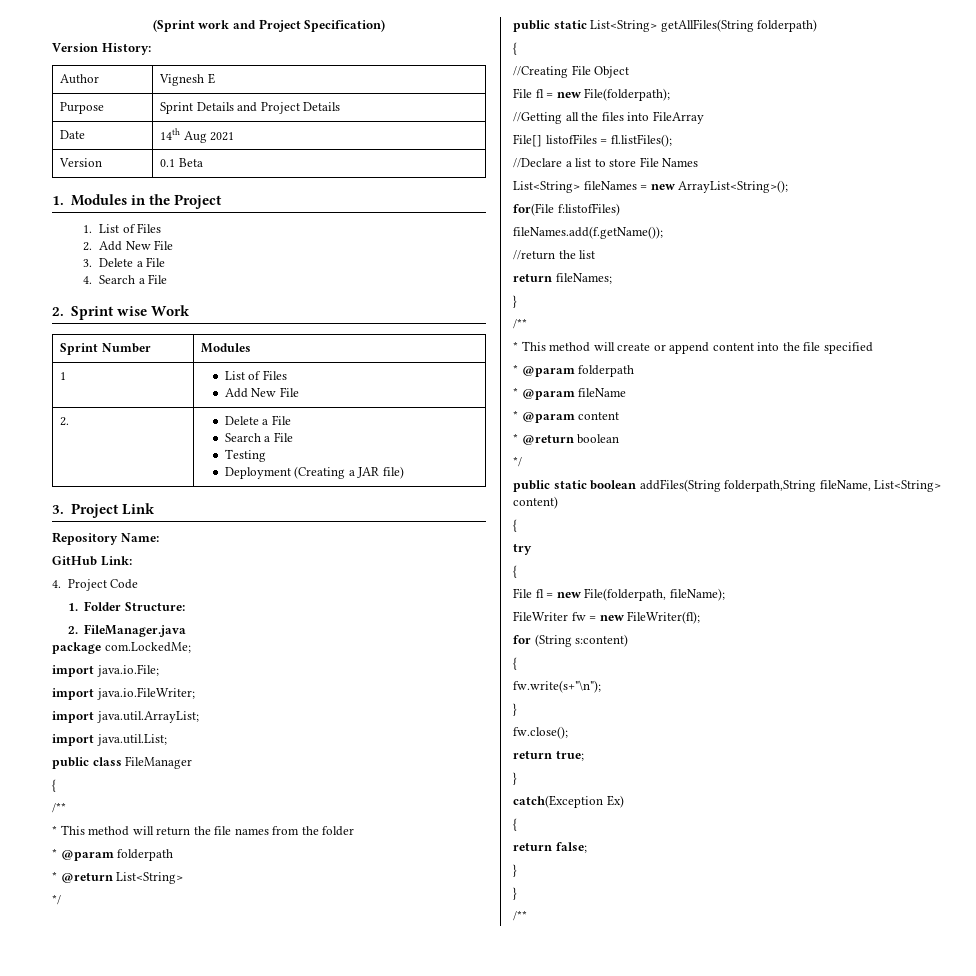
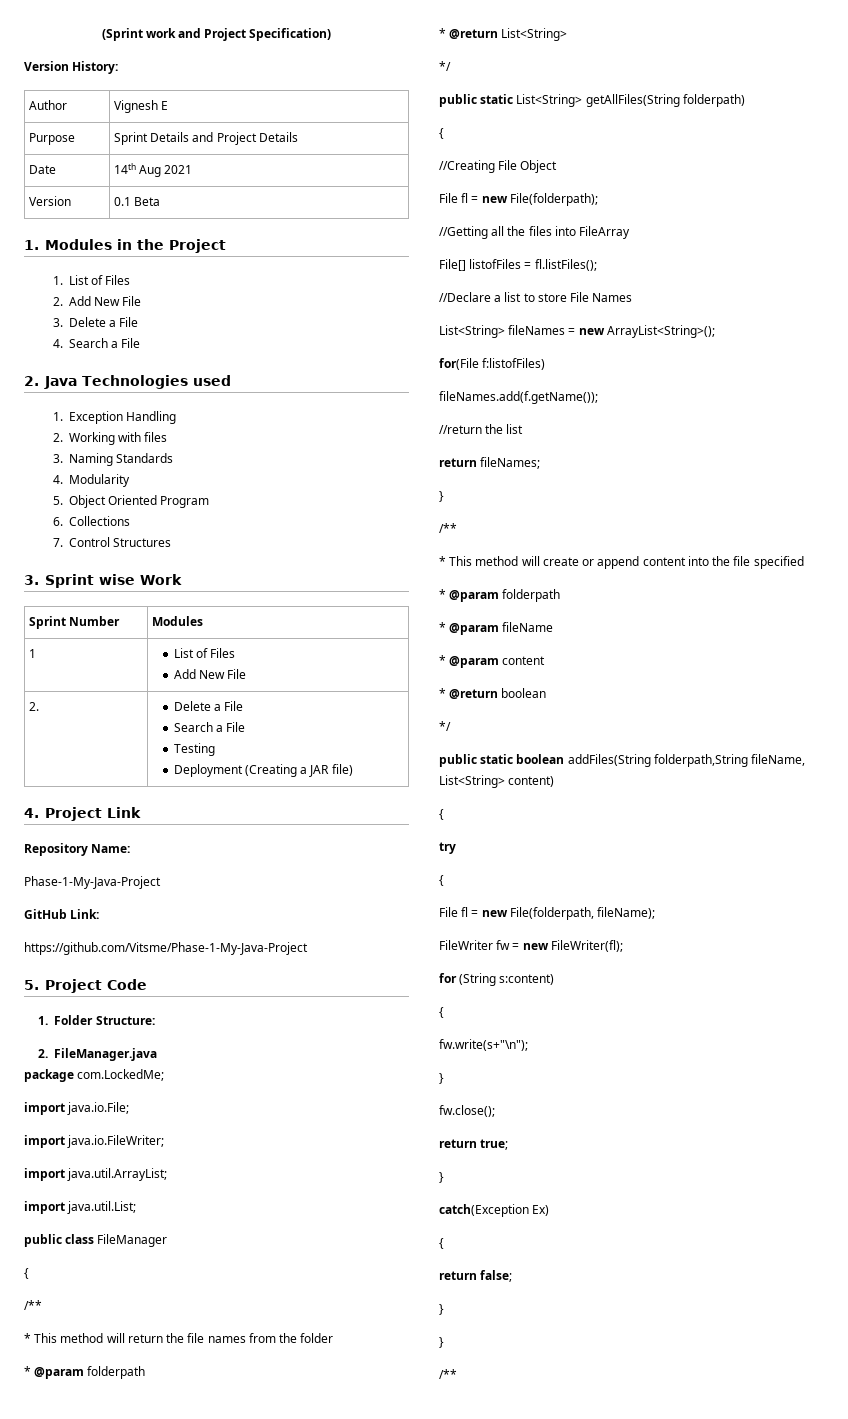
- 2. Sprint wise Work
+ 2. Java Technologies used
+ 1. Exception Handling
+ 2. Working with files
+ 3. Naming Standards
+ 4. Modularity
+ 5. Object Oriented Program
+ 6. Collections
+ 7. Control Structures
+ 3. Sprint wise Work
- 3. Project Link
+ 4. Project Link
+ Phase-1-My-Java-Project
- 4. Project Code
+ https://github.com/Vitsme/Phase-1-My-Java-Project
+ 5. Project Code

